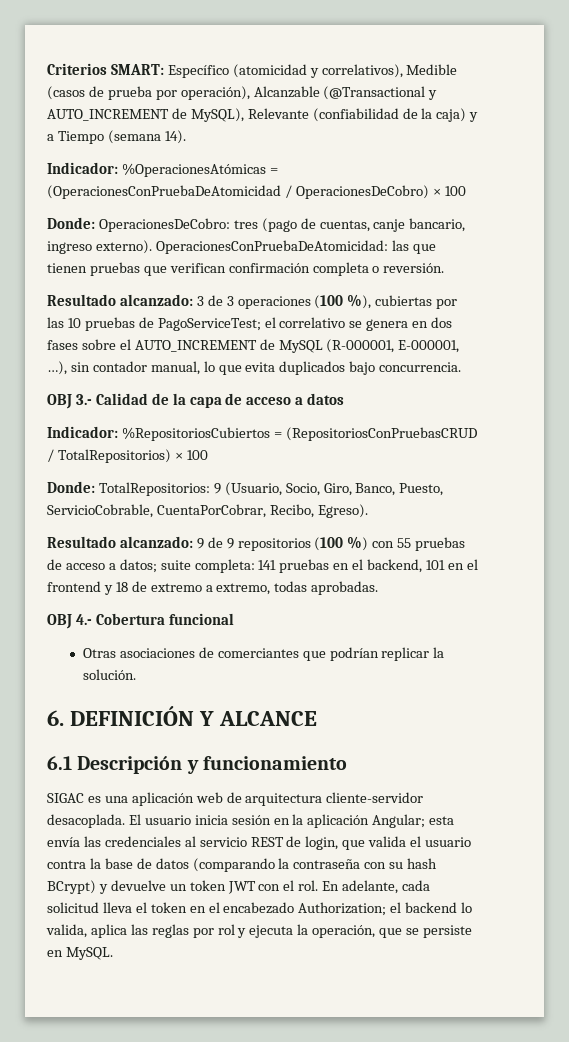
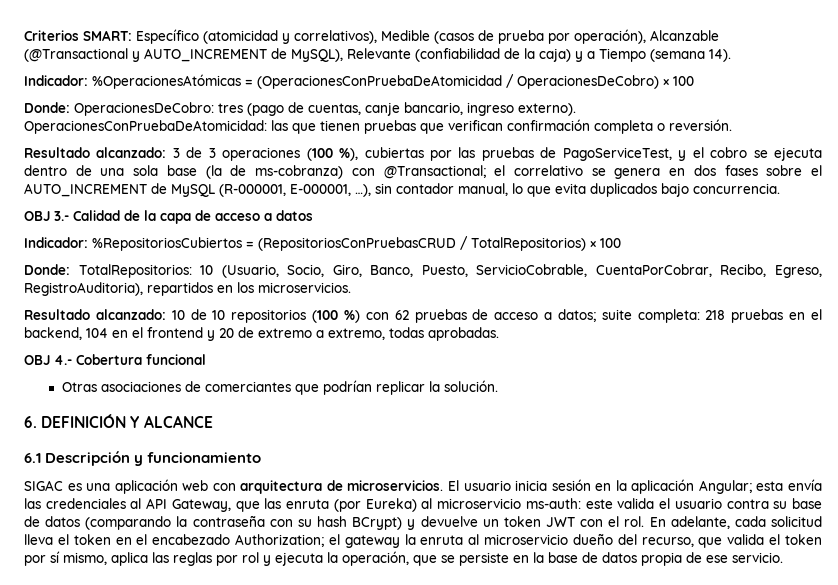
- Resultado alcanzado: 3 de 3 operaciones (100 %), cubiertas por las 10 pruebas de PagoServiceTest; el correlativo se genera en dos fases sobre el AUTO_INCREMENT de MySQL (R-000001, E-000001, …), sin contador manual, lo que evita duplicados bajo concurrencia.
+ Resultado alcanzado: 3 de 3 operaciones (100 %), cubiertas por las pruebas de PagoServiceTest, y el cobro se ejecuta dentro de una sola base (la de ms-cobranza) con @Transactional; el correlativo se genera en dos fases sobre el AUTO_INCREMENT de MySQL (R-000001, E-000001, …), sin contador manual, lo que evita duplicados bajo concurrencia.
- Donde: TotalRepositorios: 9 (Usuario, Socio, Giro, Banco, Puesto, ServicioCobrable, CuentaPorCobrar, Recibo, Egreso).
- Resultado alcanzado: 9 de 9 repositorios (100 %) con 55 pruebas de acceso a datos; suite completa: 141 pruebas en el backend, 101 en el frontend y 18 de extremo a extremo, todas aprobadas.
+ Donde: TotalRepositorios: 10 (Usuario, Socio, Giro, Banco, Puesto, ServicioCobrable, CuentaPorCobrar, Recibo, Egreso, RegistroAuditoria), repartidos en los microservicios.
+ Resultado alcanzado: 10 de 10 repositorios (100 %) con 62 pruebas de acceso a datos; suite completa: 218 pruebas en el backend, 104 en el frontend y 20 de extremo a extremo, todas aprobadas.
- SIGAC es una aplicación web de arquitectura cliente-servidor desacoplada.
+ SIGAC es una aplicación web con arquitectura de microservicios.
- El usuario inicia sesión en la aplicación Angular; esta envía las credenciales al servicio REST de login, que valida el usuario contra la base de datos (comparando la contraseña con su hash BCrypt) y devuelve un token JWT con el rol.
+ El usuario inicia sesión en la aplicación Angular; esta envía las credenciales al API Gateway, que las enruta (por Eureka) al microservicio ms-auth: este valida el usuario contra su base de datos (comparando la contraseña con su hash BCrypt) y devuelve un token JWT con el rol.
- En adelante, cada solicitud lleva el token en el encabezado Authorization; el backend lo valida, aplica las reglas por rol y ejecuta la operación, que se persiste en MySQL.
+ En adelante, cada solicitud lleva el token en el encabezado Authorization; el gateway la enruta al microservicio dueño del recurso, que valida el token por sí mismo, aplica las reglas por rol y ejecuta la operación, que se persiste en la base de datos propia de ese servicio.

